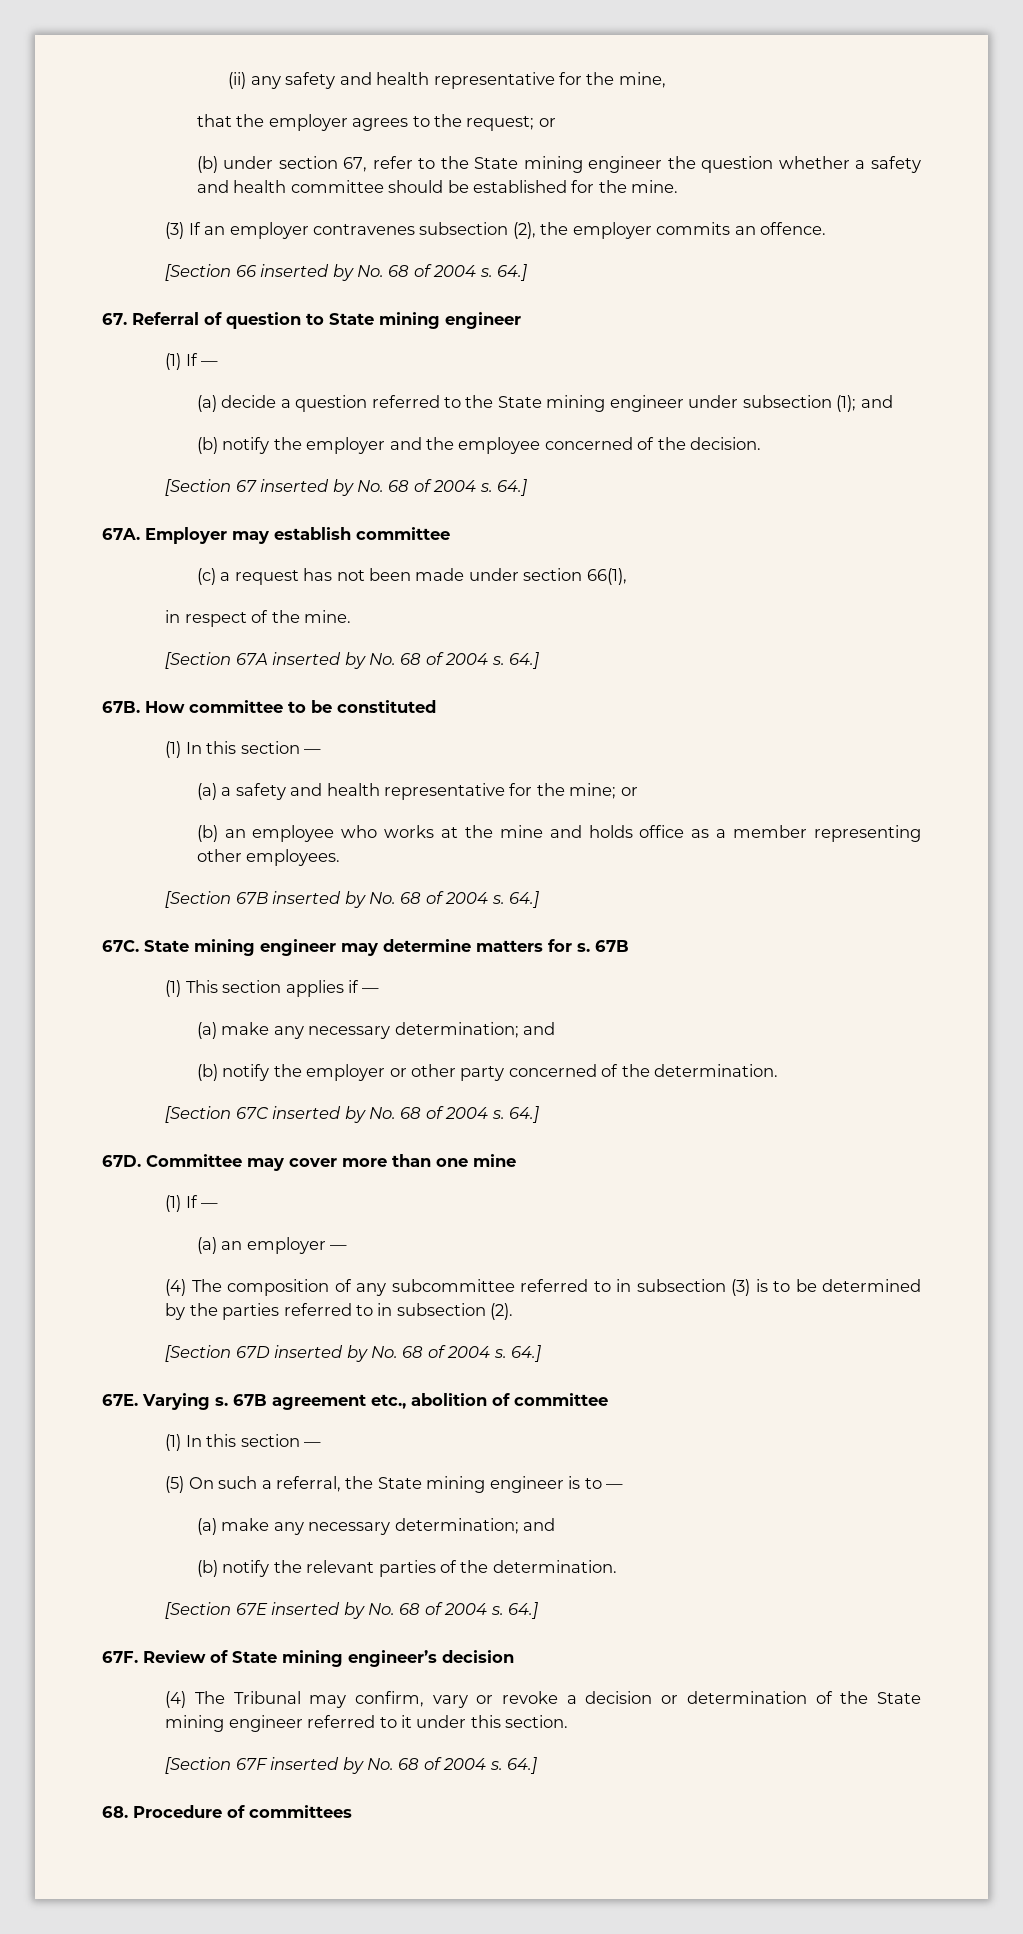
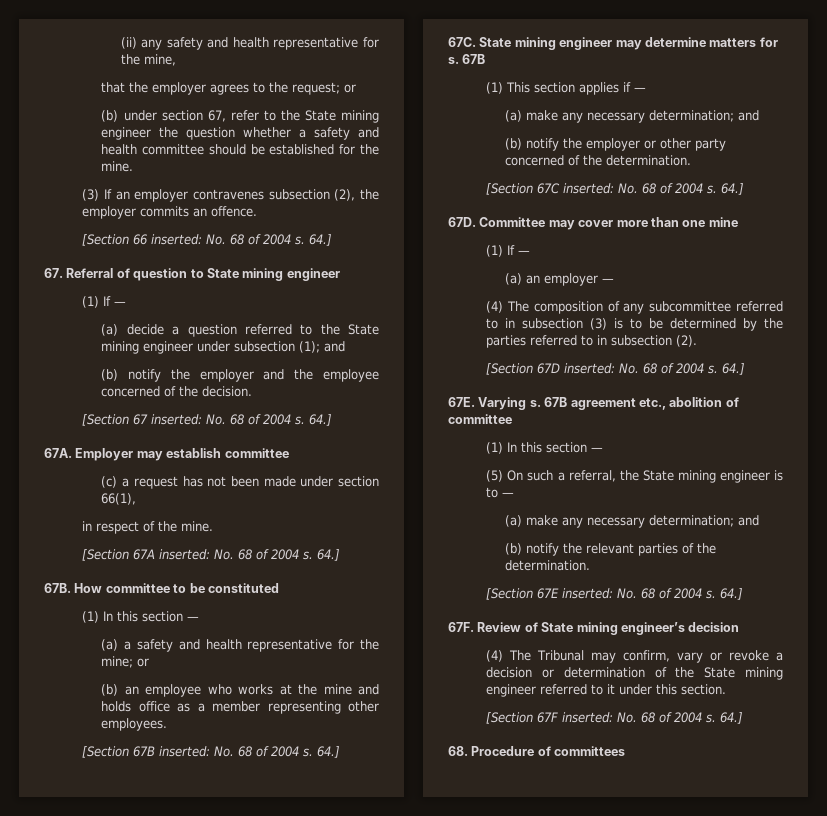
- [Section 66 inserted by No. 68 of 2004 s.
+ [Section 66 inserted: No. 68 of 2004 s.
- [Section 67 inserted by No. 68 of 2004 s.
+ [Section 67 inserted: No. 68 of 2004 s.
- [Section 67A inserted by No. 68 of 2004 s.
+ [Section 67A inserted: No. 68 of 2004 s.
- [Section 67B inserted by No. 68 of 2004 s.
+ [Section 67B inserted: No. 68 of 2004 s.
- [Section 67C inserted by No. 68 of 2004 s.
+ [Section 67C inserted: No. 68 of 2004 s.
- [Section 67D inserted by No. 68 of 2004 s.
+ [Section 67D inserted: No. 68 of 2004 s.
- [Section 67E inserted by No. 68 of 2004 s.
+ [Section 67E inserted: No. 68 of 2004 s.
- [Section 67F inserted by No. 68 of 2004 s.
+ [Section 67F inserted: No. 68 of 2004 s.

